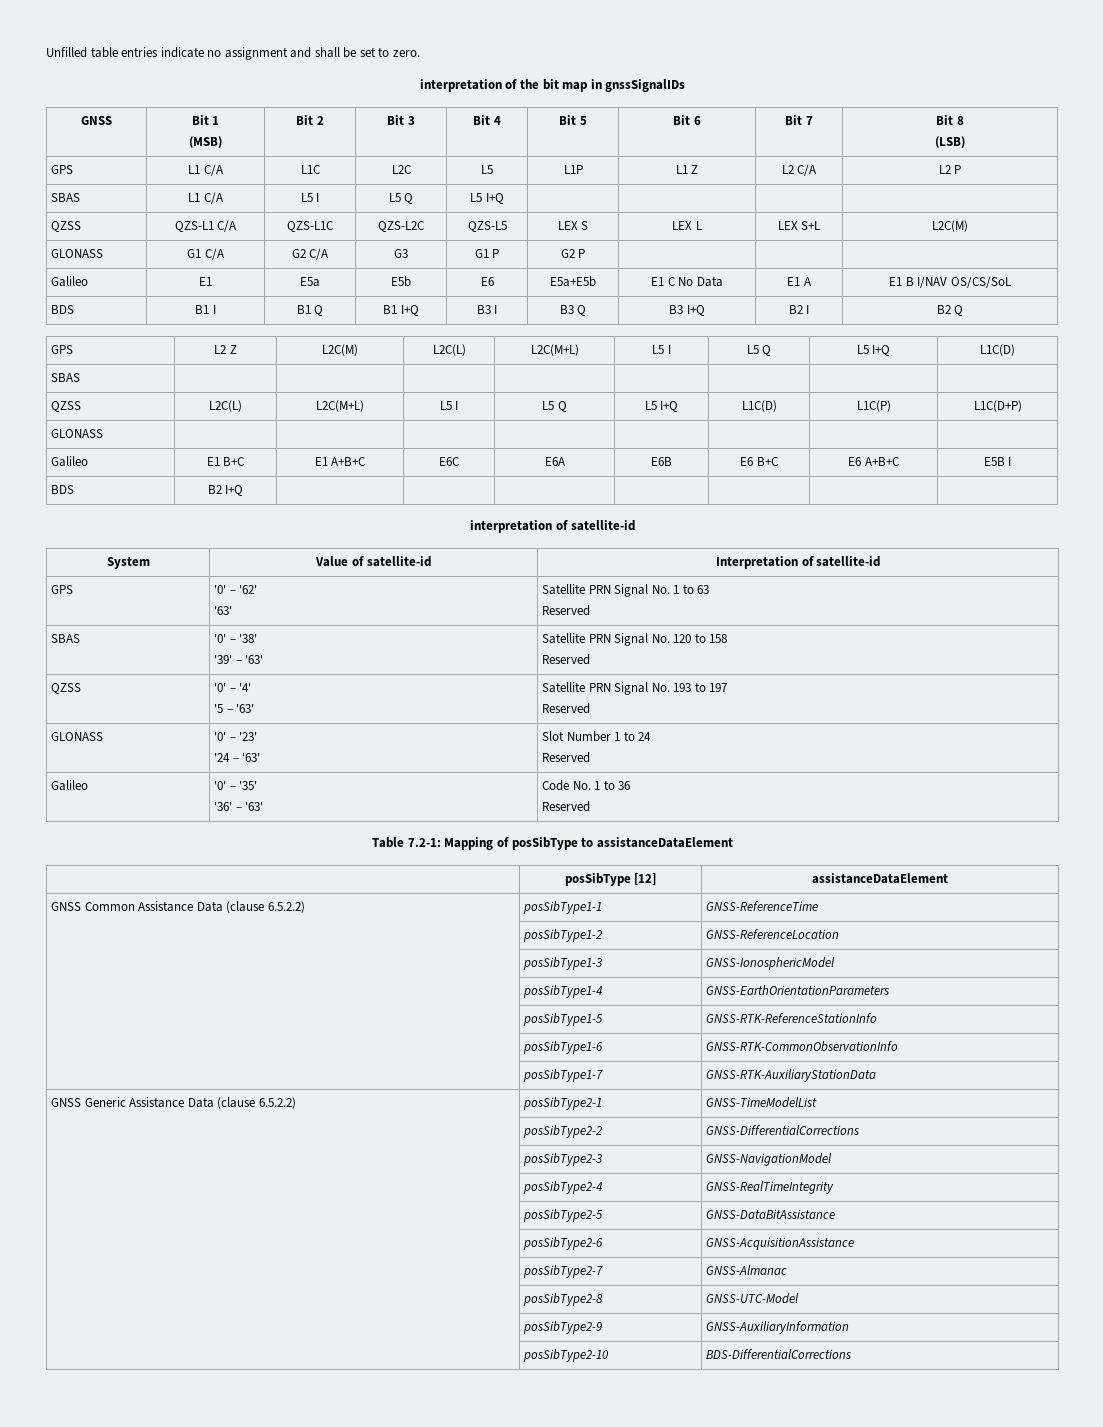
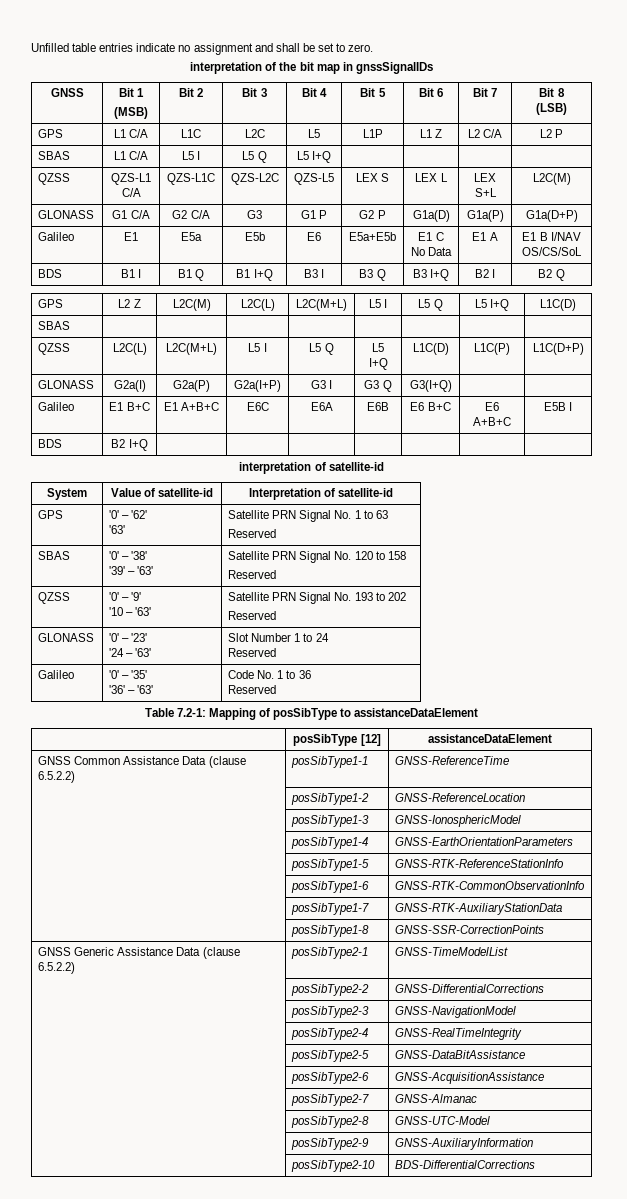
- GLONASS | G1 C/A | G2 C/A | G3 | G1 P | G2 P | | |
+ GLONASS | G1 C/A | G2 C/A | G3 | G1 P | G2 P | G1a(D) | G1a(P) | G1a(D+P)
- GLONASS | | | | | | | |
+ GLONASS | G2a(I) | G2a(P) | G2a(I+P) | G3 I | G3 Q | G3(I+Q) | |
- QZSS | '0' – '4'
- '5 – '63' | Satellite PRN Signal No. 193 to 197
+ QZSS | '0' – '9'
+ '10 – '63' | Satellite PRN Signal No. 193 to 202
+ | posSibType1-8 | GNSS-SSR-CorrectionPoints

